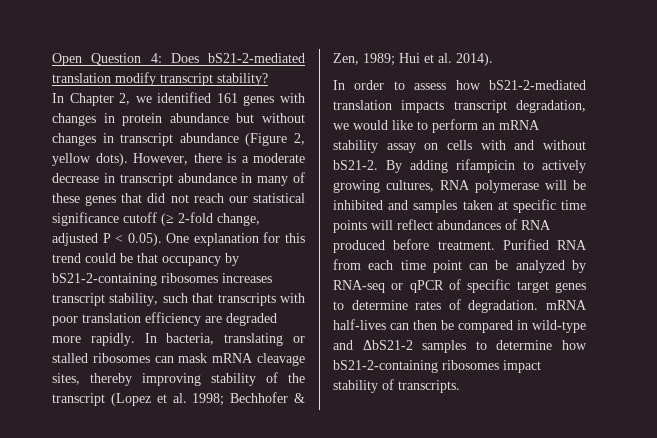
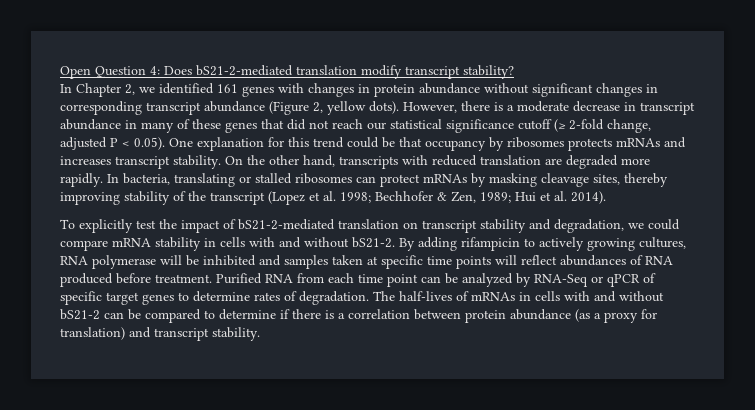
- In Chapter 2, we identified 161 genes with changes in protein abundance but without changes in transcript abundance (Figure 2, yellow dots).
+ In Chapter 2, we identified 161 genes with changes in protein abundance without significant changes in corresponding transcript abundance (Figure 2, yellow dots).
- However, there is a moderate decrease in transcript abundance in many of these genes that did not reach our statistical significance cutoff (≥ 2-fold change, adjusted P < 0.05). One explanation for this trend could be that occupancy by bS21-2-containing ribosomes increases transcript stability, such that transcripts with poor translation efficiency are degraded more rapidly.
+ However, there is a moderate decrease in transcript abundance in many of these genes that did not reach our statistical significance cutoff (≥ 2-fold change, adjusted P < 0.05). One explanation for this trend could be that occupancy by ribosomes protects mRNAs and increases transcript stability. On the other hand, transcripts with reduced translation are degraded more rapidly.
- In bacteria, translating or stalled ribosomes can mask mRNA cleavage sites, thereby improving stability of the transcript (Lopez et al. 1998; Bechhofer & Zen, 1989; Hui et al. 2014).
+ In bacteria, translating or stalled ribosomes can protect mRNAs by masking cleavage sites, thereby improving stability of the transcript (Lopez et al. 1998; Bechhofer & Zen, 1989; Hui et al. 2014).
- In order to assess how bS21-2-mediated translation impacts transcript degradation, we would like to perform an mRNA stability assay on cells with and without bS21-2.
+ To explicitly test the impact of bS21-2-mediated translation on transcript stability and degradation, we could compare mRNA stability in cells with and without bS21-2.
- Purified RNA from each time point can be analyzed by RNA-seq or qPCR of specific target genes to determine rates of degradation. mRNA half-lives can then be compared in wild-type and ΔbS21-2 samples to determine how bS21-2-containing ribosomes impact stability of transcripts.
+ Purified RNA from each time point can be analyzed by RNA-Seq or qPCR of specific target genes to determine rates of degradation. The half-lives of mRNAs in cells with and without bS21-2 can be compared to determine if there is a correlation between protein abundance (as a proxy for translation) and transcript stability.

